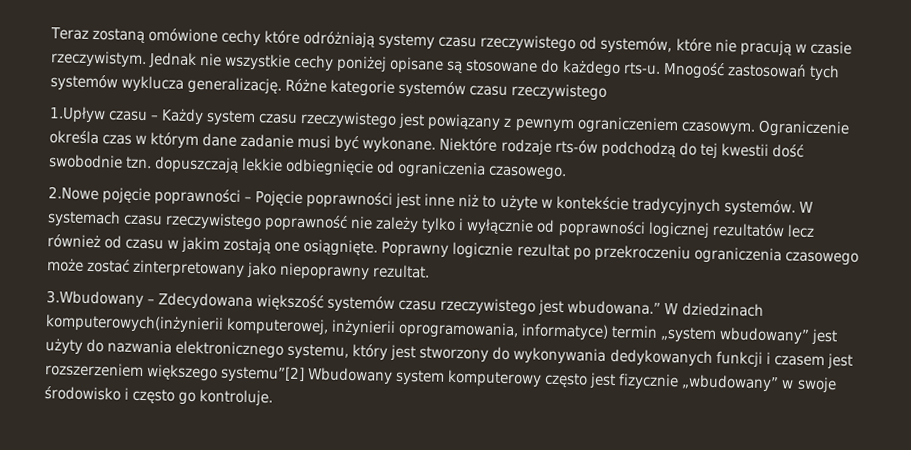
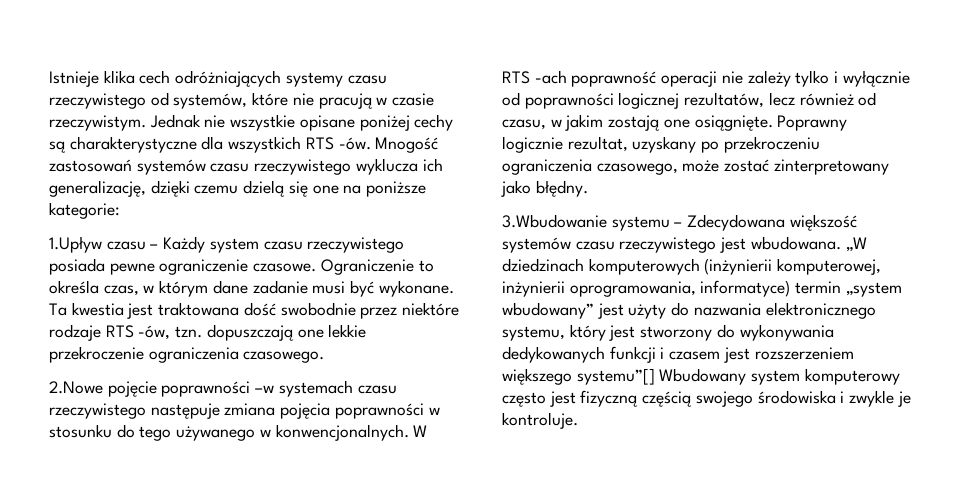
- Teraz zostaną omówione cechy które odróżniają systemy czasu rzeczywistego od systemów, które nie pracują w czasie rzeczywistym.
+ Istnieje klika cech odróżniających systemy czasu rzeczywistego od systemów, które nie pracują w czasie rzeczywistym.
- Jednak nie wszystkie cechy poniżej opisane są stosowane do każdego rts-u. Mnogość zastosowań tych systemów wyklucza generalizację. Różne kategorie systemów czasu rzeczywistego
+ Jednak nie wszystkie opisane poniżej cechy są charakterystyczne dla wszystkich RTS -ów. Mnogość zastosowań systemów czasu rzeczywistego wyklucza ich generalizację, dzięki czemu dzielą się one na poniższe kategorie:
- 1.Upływ czasu – Każdy system czasu rzeczywistego jest powiązany z pewnym ograniczeniem czasowym. Ograniczenie określa czas w którym dane zadanie musi być wykonane.
+ 1.Upływ czasu – Każdy system czasu rzeczywistego posiada pewne ograniczenie czasowe. Ograniczenie to określa czas, w którym dane zadanie musi być wykonane.
- Niektóre rodzaje rts-ów podchodzą do tej kwestii dość swobodnie tzn. dopuszczają lekkie odbiegnięcie od ograniczenia czasowego.
+ Ta kwestia jest traktowana dość swobodnie przez niektóre rodzaje RTS -ów, tzn. dopuszczają one lekkie przekroczenie ograniczenia czasowego.
- 2.Nowe pojęcie poprawności – Pojęcie poprawności jest inne niż to użyte w kontekście tradycyjnych systemów. W systemach czasu rzeczywistego poprawność nie zależy tylko i wyłącznie od poprawności logicznej rezultatów lecz również od czasu w jakim zostają one osiągnięte.
+ 2.Nowe pojęcie poprawności –w systemach czasu rzeczywistego następuje zmiana pojęcia poprawności w stosunku do tego używanego w konwencjonalnych. W RTS -ach poprawność operacji nie zależy tylko i wyłącznie od poprawności logicznej rezultatów, lecz również od czasu, w jakim zostają one osiągnięte.
- Poprawny logicznie rezultat po przekroczeniu ograniczenia czasowego może zostać zinterpretowany jako niepoprawny rezultat.
- 3.Wbudowany – Zdecydowana większość systemów czasu rzeczywistego jest wbudowana.” W dziedzinach komputerowych(inżynierii komputerowej, inżynierii oprogramowania, informatyce) termin „system wbudowany” jest użyty do nazwania elektronicznego systemu, który jest stworzony do wykonywania dedykowanych funkcji i czasem jest rozszerzeniem większego systemu”[2] Wbudowany system komputerowy często jest fizycznie „wbudowany” w swoje środowisko i często go kontroluje.
+ Poprawny logicznie rezultat, uzyskany po przekroczeniu ograniczenia czasowego, może zostać zinterpretowany jako błędny.
+ 3.Wbudowanie systemu – Zdecydowana większość systemów czasu rzeczywistego jest wbudowana. „W dziedzinach komputerowych (inżynierii komputerowej, inżynierii oprogramowania, informatyce) termin „system wbudowany” jest użyty do nazwania elektronicznego systemu, który jest stworzony do wykonywania dedykowanych funkcji i czasem jest rozszerzeniem większego systemu”[] Wbudowany system komputerowy często jest fizyczną częścią swojego środowiska i zwykle je kontroluje.

